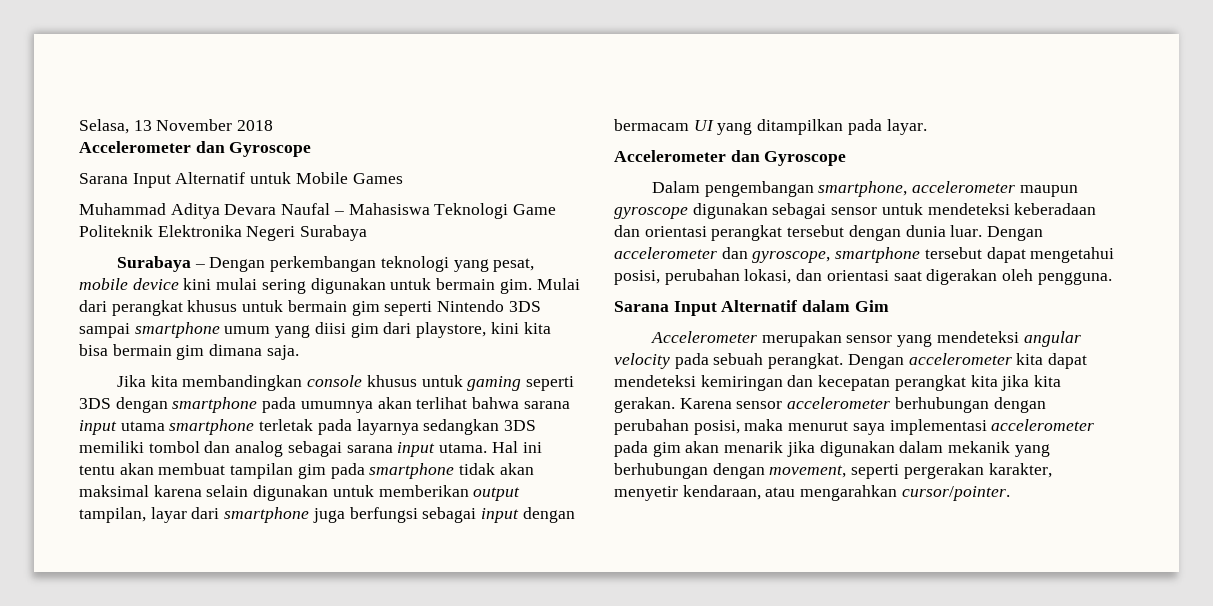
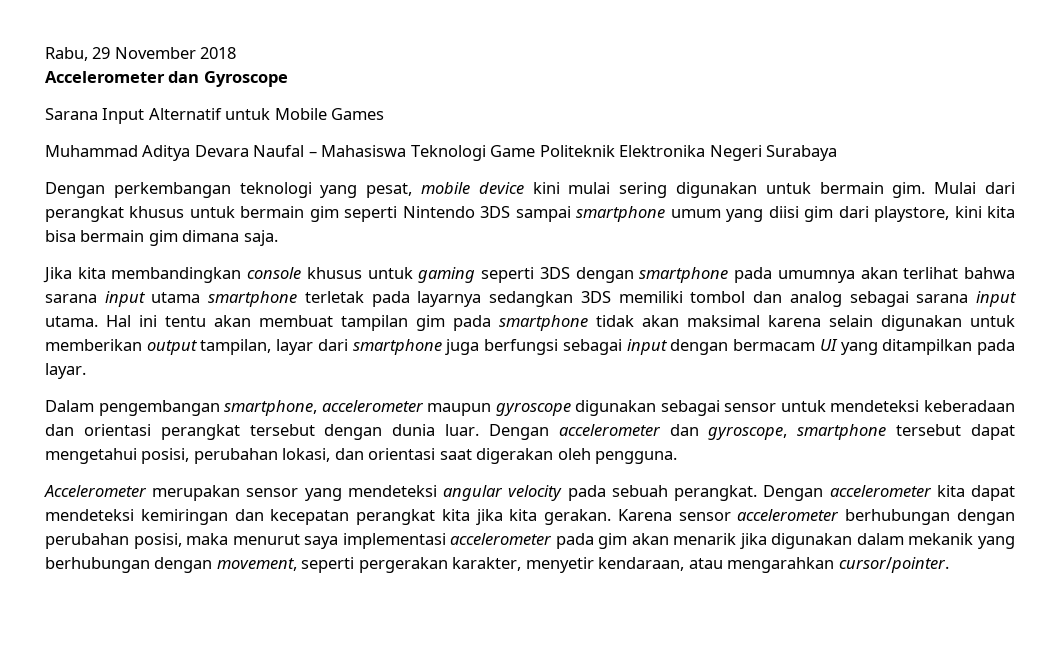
- Selasa, 13 November 2018
+ Rabu, 29 November 2018
- Surabaya – Dengan perkembangan teknologi yang pesat, mobile device kini mulai sering digunakan untuk bermain gim.
+ Dengan perkembangan teknologi yang pesat, mobile device kini mulai sering digunakan untuk bermain gim.
  Hal ini tentu akan membuat tampilan gim pada smartphone tidak akan maksimal karena selain digunakan untuk memberikan output tampilan, layar dari smartphone juga berfungsi sebagai input dengan bermacam UI yang ditampilkan pada layar.
- Accelerometer dan Gyroscope
- Sarana Input Alternatif dalam Gim

